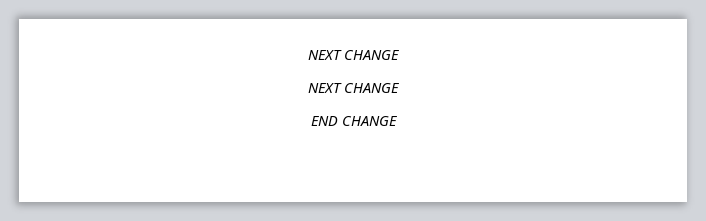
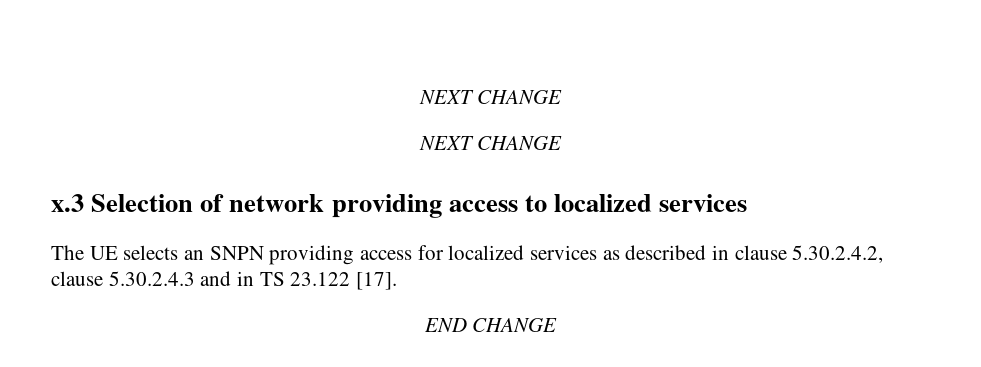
+ x.3 Selection of network providing access to localized services
+ The UE selects an SNPN providing access for localized services as described in clause 5.30.2.4.2, clause 5.30.2.4.3 and in TS 23.122 [17].

